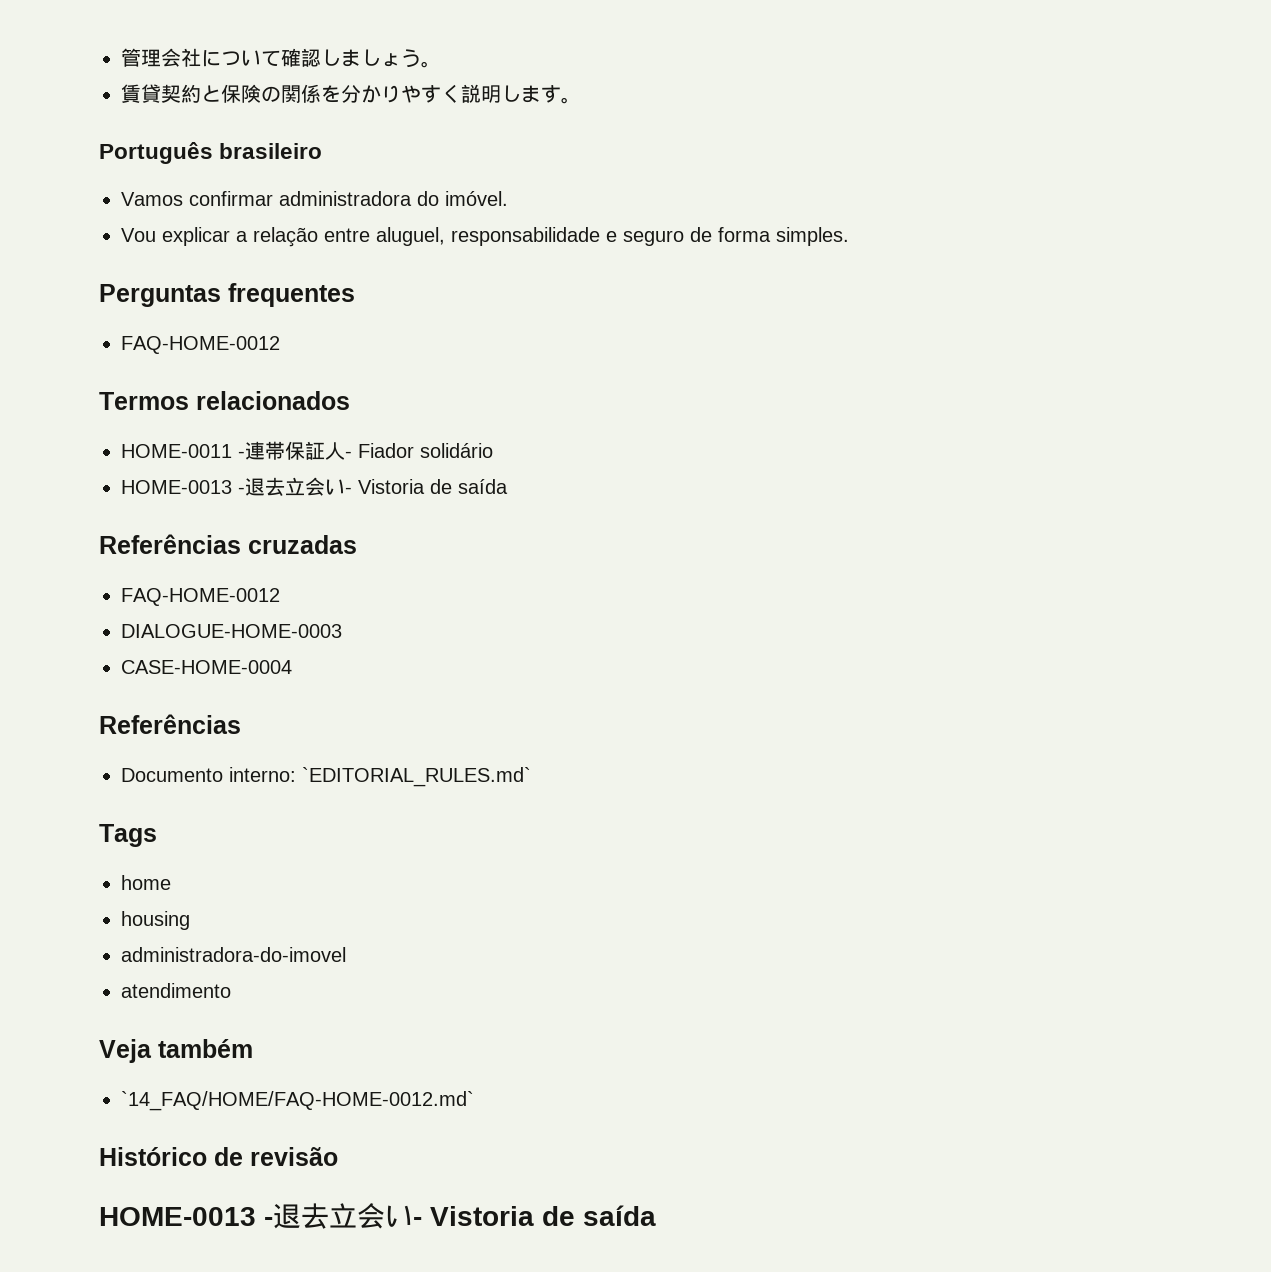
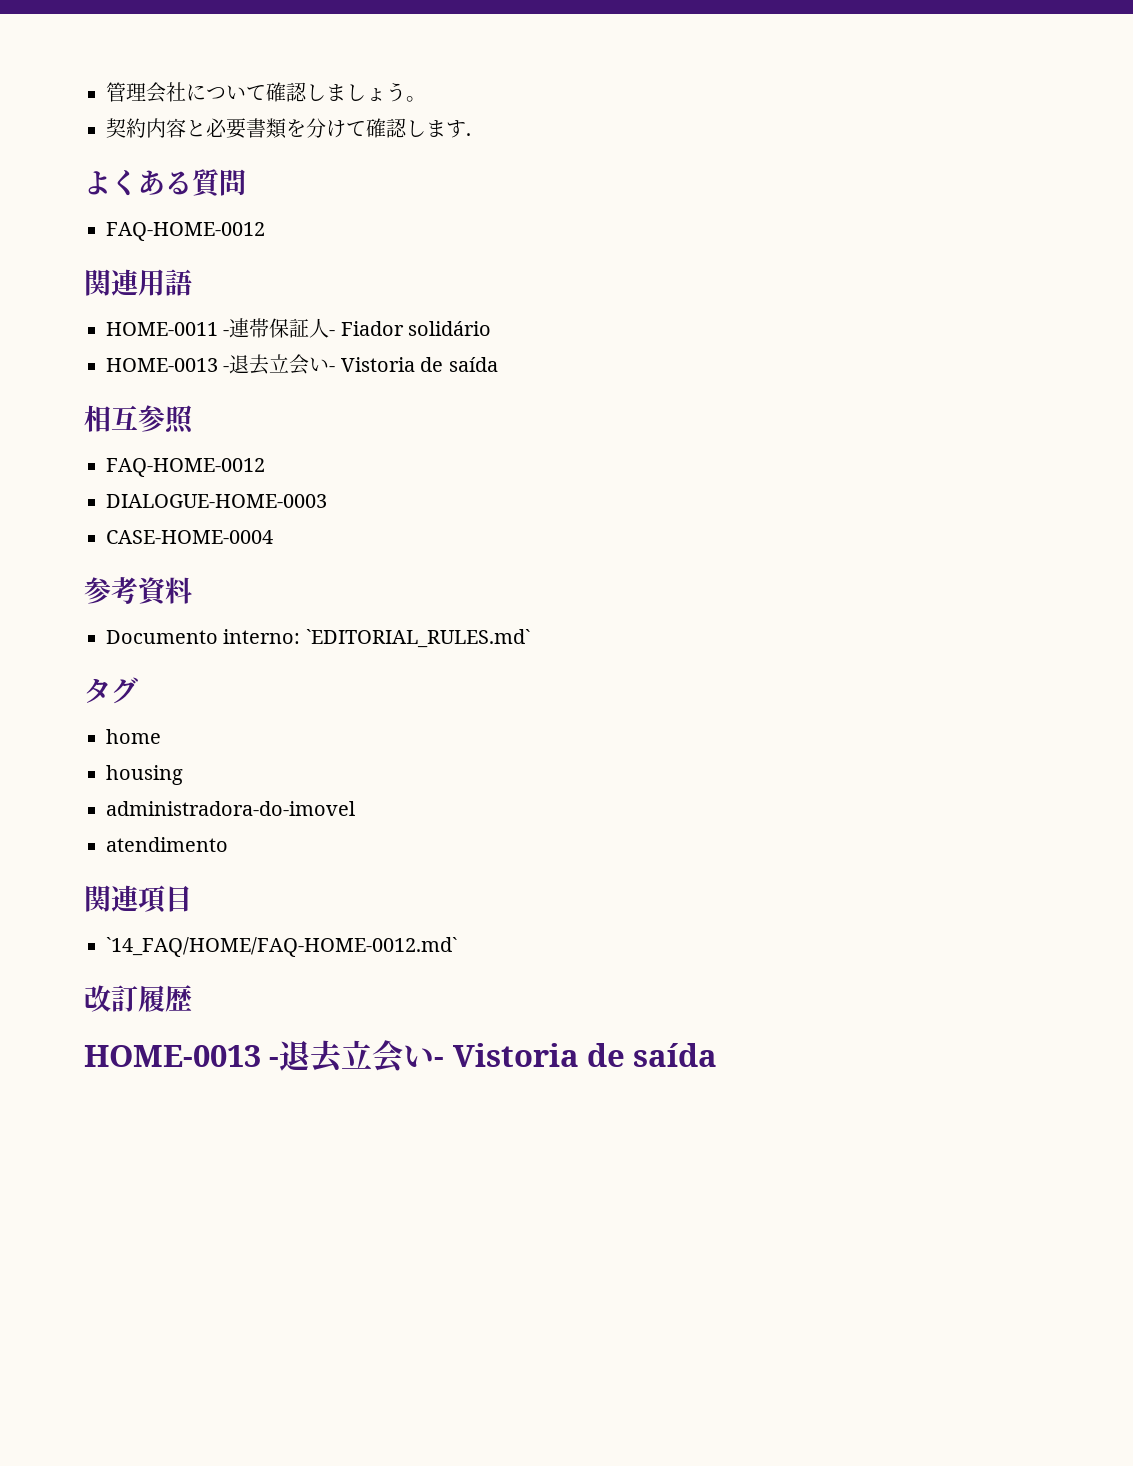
- 賃貸契約と保険の関係を分かりやすく説明します。
- Português brasileiro
- Vamos confirmar administradora do imóvel.
- Vou explicar a relação entre aluguel, responsabilidade e seguro de forma simples.
- Perguntas frequentes
+ 契約内容と必要書類を分けて確認します.
+ よくある質問
  FAQ-HOME-0012
- Termos relacionados
+ 関連用語
- Referências cruzadas
+ 相互参照
  CASE-HOME-0004
- Referências
+ 参考資料
- Tags
+ タグ
- Veja também
+ 関連項目
- Histórico de revisão
+ 改訂履歴

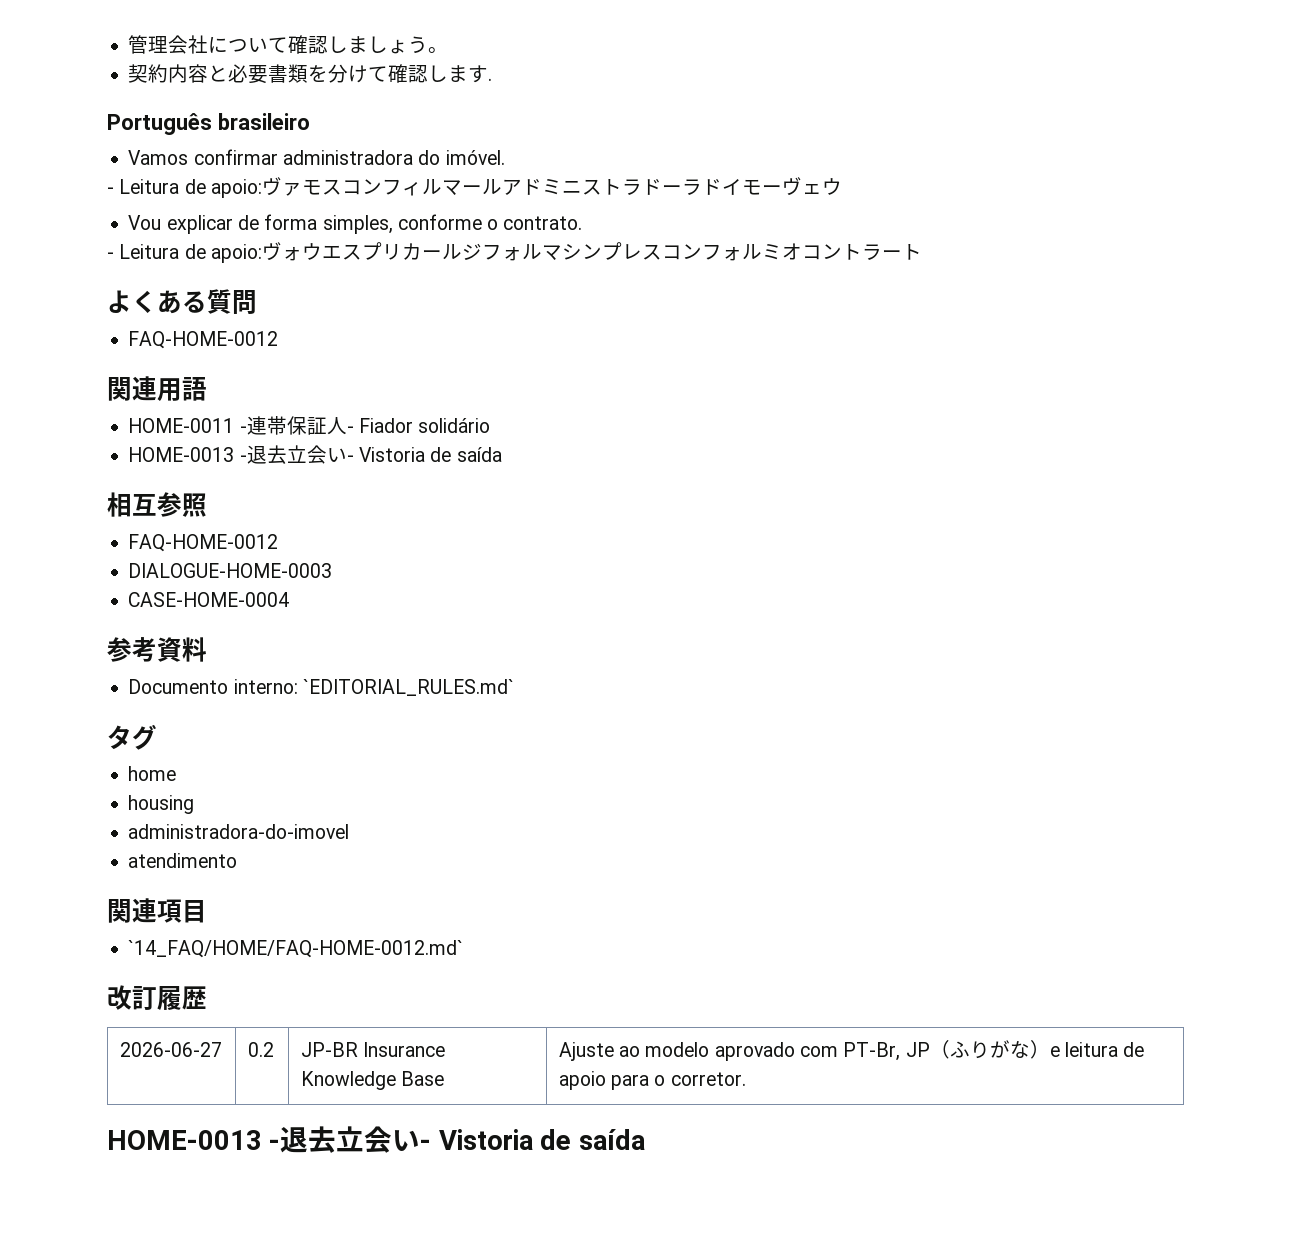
+ Português brasileiro
+ Vamos confirmar administradora do imóvel.
+ - Leitura de apoio:ヴァモスコンフィルマールアドミニストラドーラドイモーヴェウ
+ Vou explicar de forma simples, conforme o contrato.
+ - Leitura de apoio:ヴォウエスプリカールジフォルマシンプレスコンフォルミオコントラート
+ 2026-06-27 | 0.2 | JP-BR Insurance Knowledge Base | Ajuste ao modelo aprovado com PT-Br, JP（ふりがな）e leitura de apoio para o corretor.

